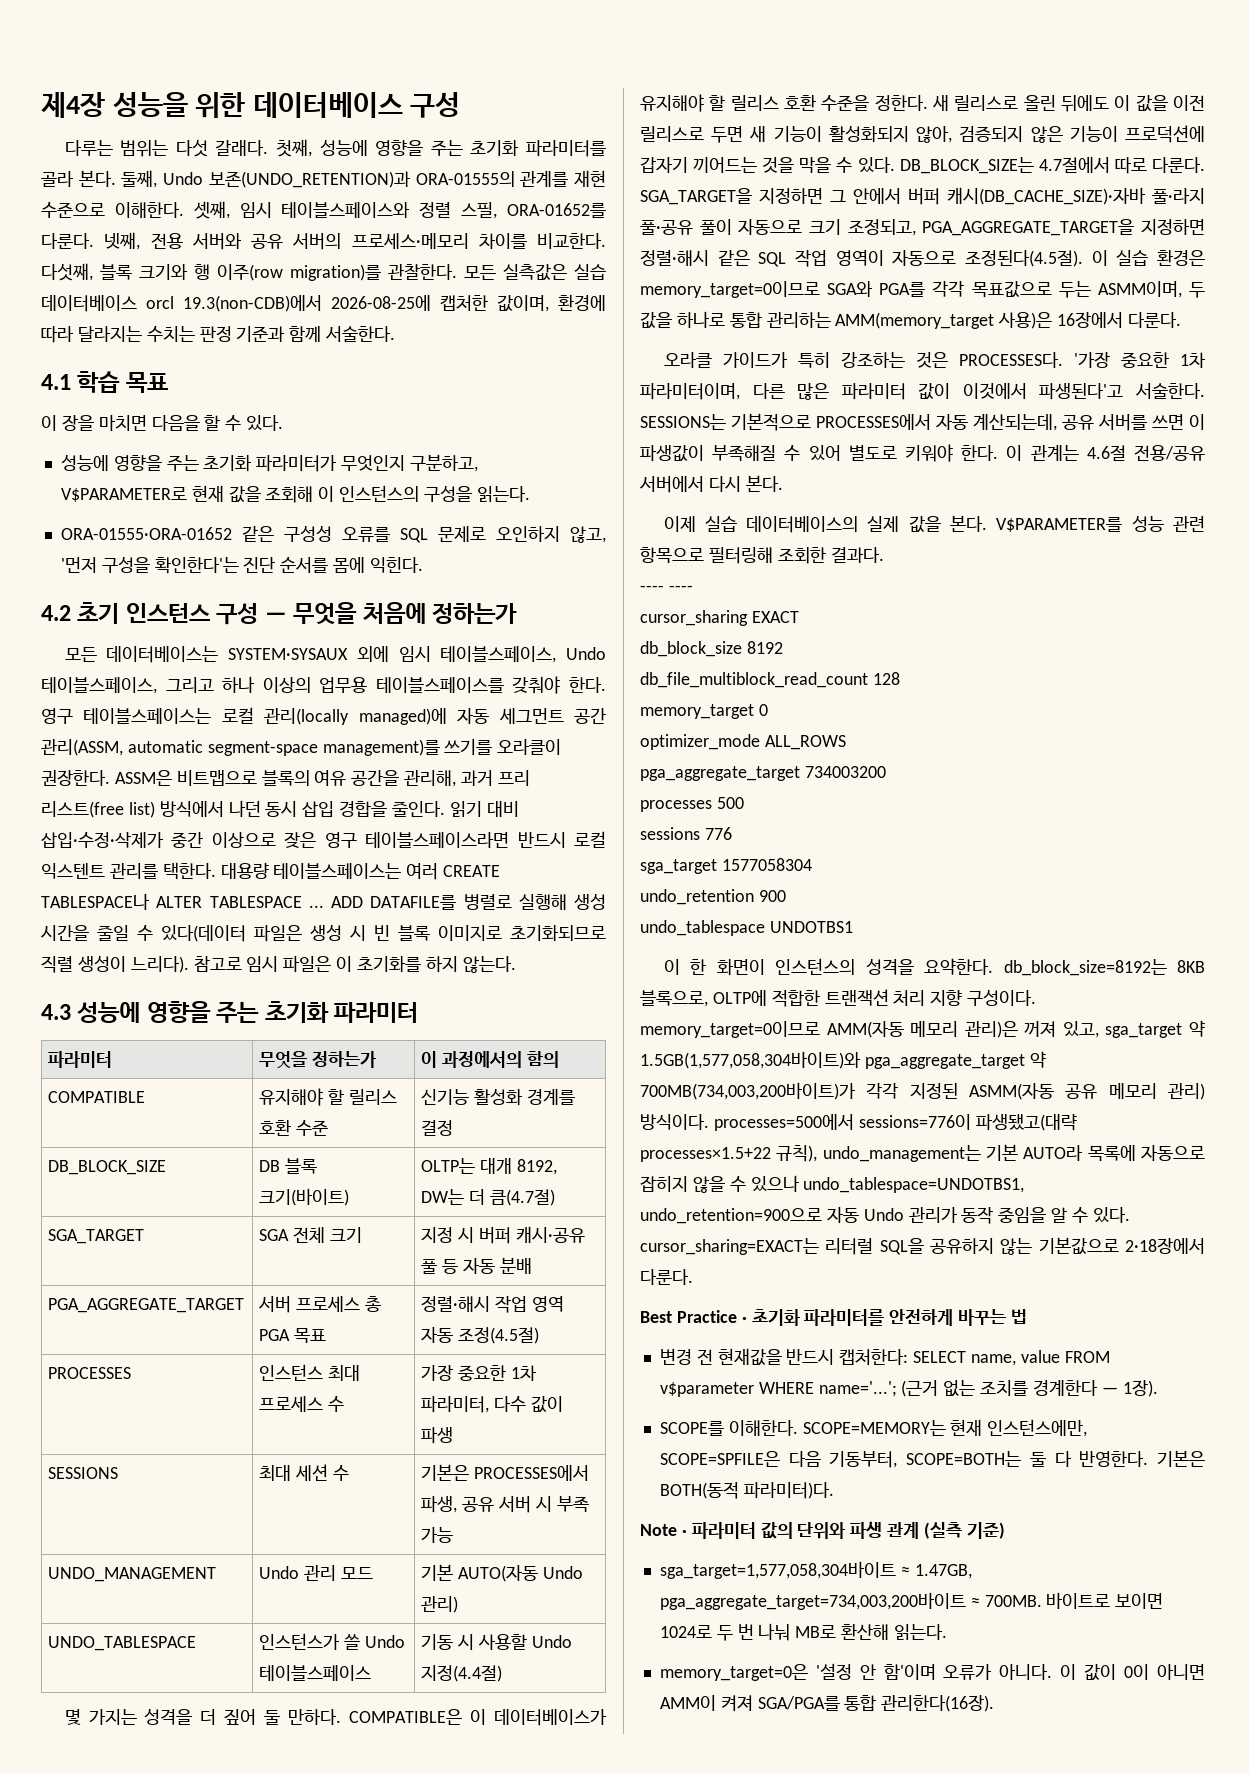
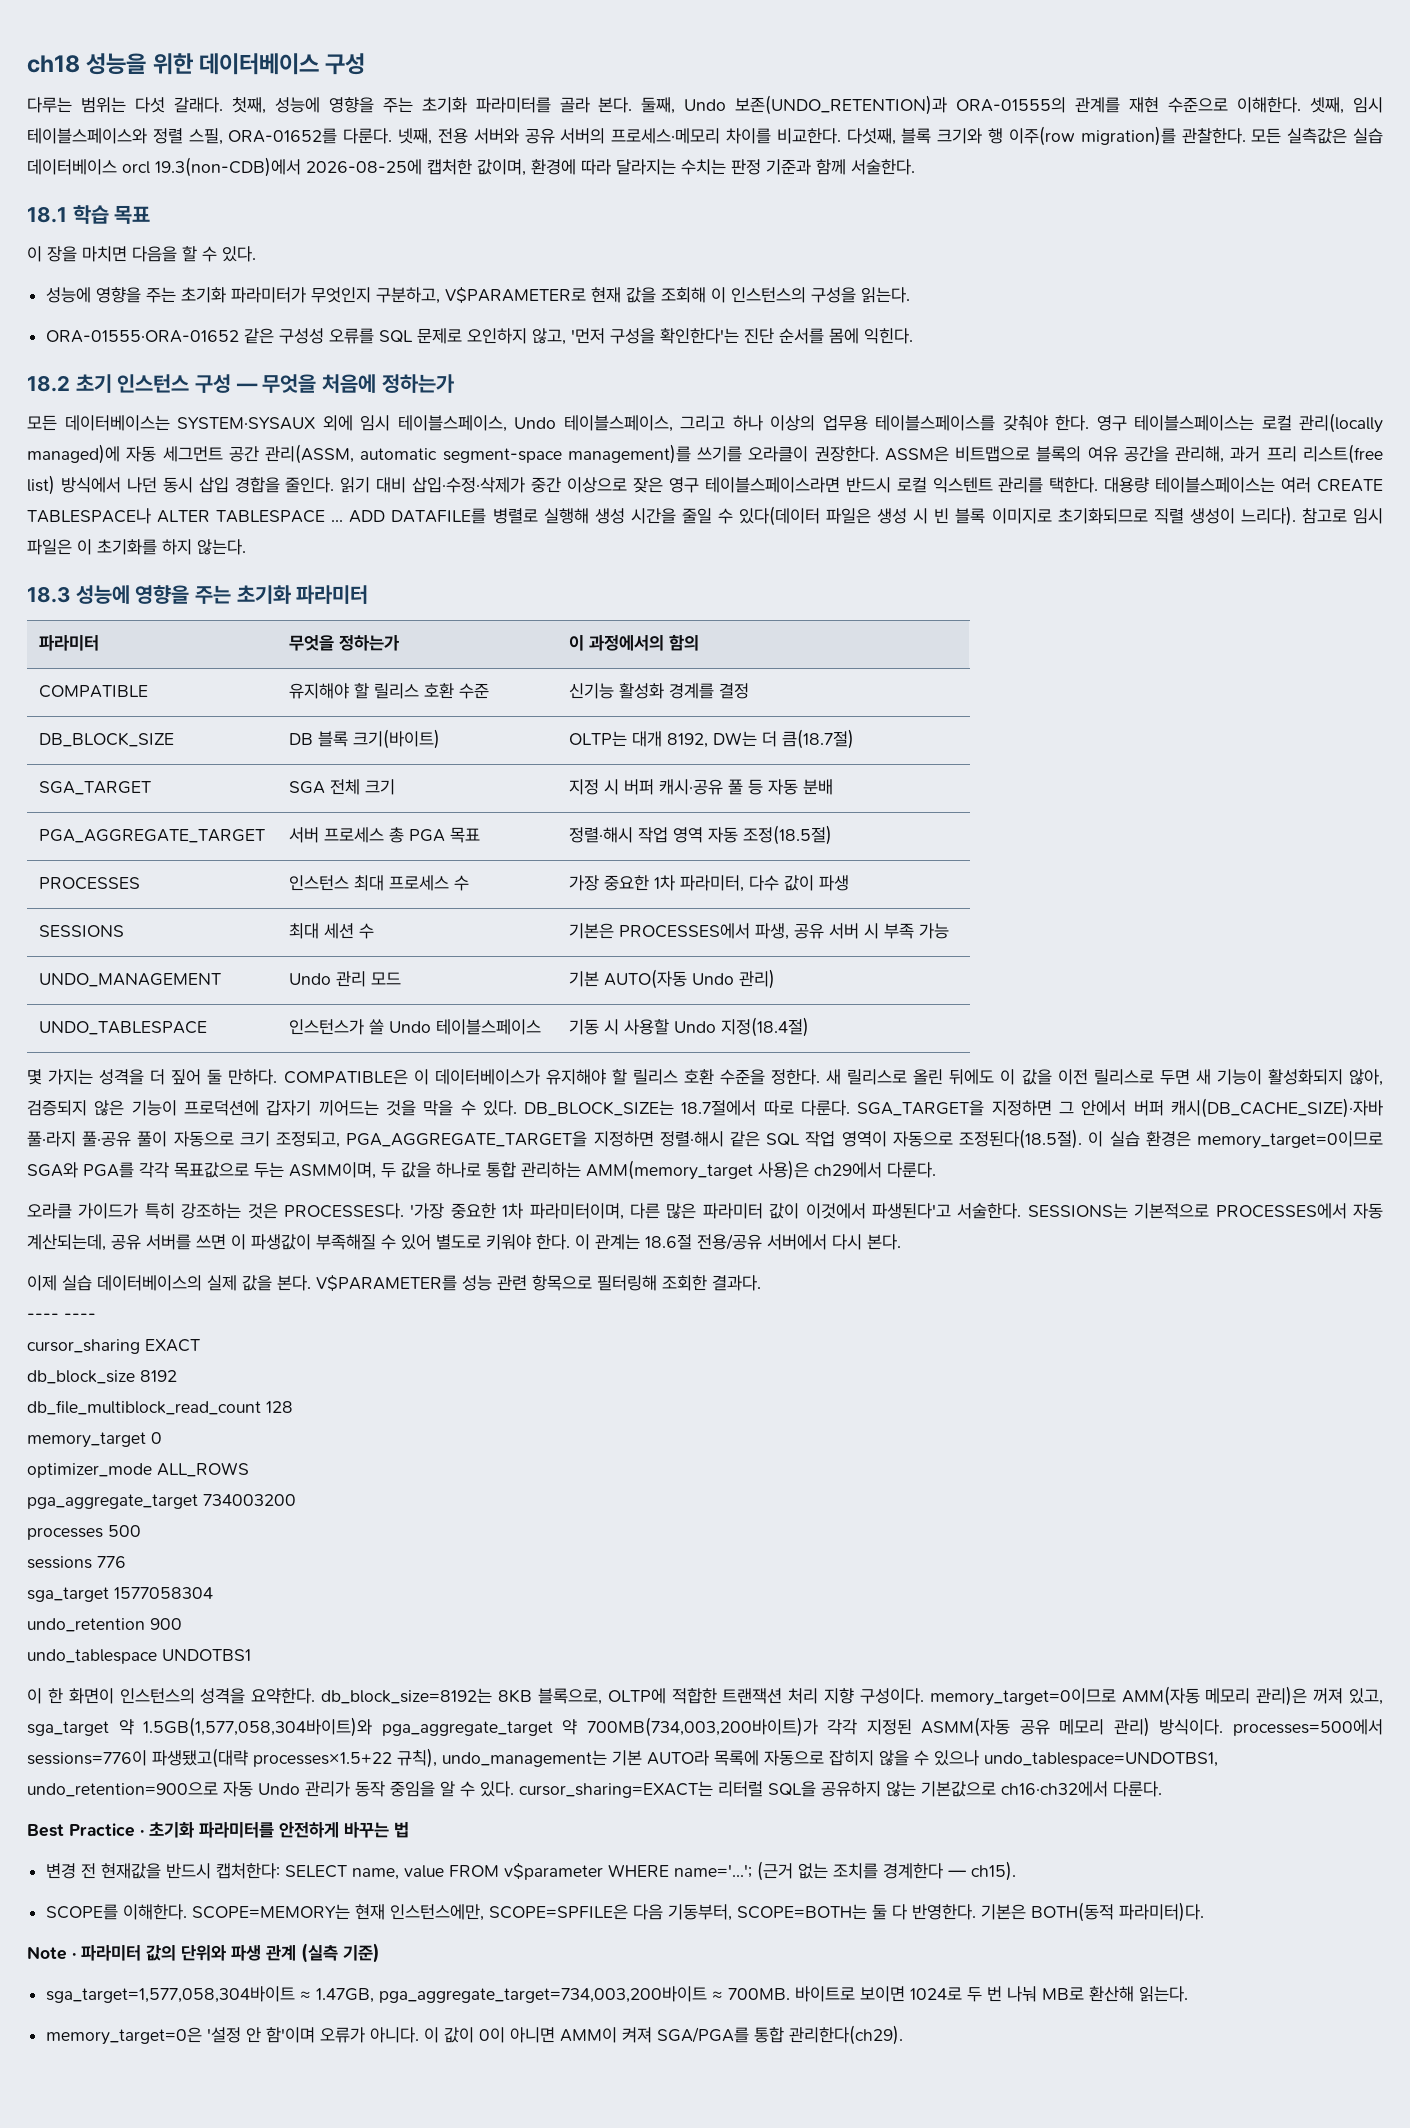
- 제4장 성능을 위한 데이터베이스 구성
+ ch18 성능을 위한 데이터베이스 구성
- 4.1 학습 목표
+ 18.1 학습 목표
- 4.2 초기 인스턴스 구성 — 무엇을 처음에 정하는가
+ 18.2 초기 인스턴스 구성 — 무엇을 처음에 정하는가
- 4.3 성능에 영향을 주는 초기화 파라미터
+ 18.3 성능에 영향을 주는 초기화 파라미터
- DB_BLOCK_SIZE | DB 블록 크기(바이트) | OLTP는 대개 8192, DW는 더 큼(4.7절)
+ DB_BLOCK_SIZE | DB 블록 크기(바이트) | OLTP는 대개 8192, DW는 더 큼(18.7절)
- PGA_AGGREGATE_TARGET | 서버 프로세스 총 PGA 목표 | 정렬·해시 작업 영역 자동 조정(4.5절)
+ PGA_AGGREGATE_TARGET | 서버 프로세스 총 PGA 목표 | 정렬·해시 작업 영역 자동 조정(18.5절)
- UNDO_TABLESPACE | 인스턴스가 쓸 Undo 테이블스페이스 | 기동 시 사용할 Undo 지정(4.4절)
+ UNDO_TABLESPACE | 인스턴스가 쓸 Undo 테이블스페이스 | 기동 시 사용할 Undo 지정(18.4절)
- DB_BLOCK_SIZE는 4.7절에서 따로 다룬다.
+ DB_BLOCK_SIZE는 18.7절에서 따로 다룬다.
- SGA_TARGET을 지정하면 그 안에서 버퍼 캐시(DB_CACHE_SIZE)·자바 풀·라지 풀·공유 풀이 자동으로 크기 조정되고, PGA_AGGREGATE_TARGET을 지정하면 정렬·해시 같은 SQL 작업 영역이 자동으로 조정된다(4.5절). 이 실습 환경은 memory_target=0이므로 SGA와 PGA를 각각 목표값으로 두는 ASMM이며, 두 값을 하나로 통합 관리하는 AMM(memory_target 사용)은 16장에서 다룬다.
+ SGA_TARGET을 지정하면 그 안에서 버퍼 캐시(DB_CACHE_SIZE)·자바 풀·라지 풀·공유 풀이 자동으로 크기 조정되고, PGA_AGGREGATE_TARGET을 지정하면 정렬·해시 같은 SQL 작업 영역이 자동으로 조정된다(18.5절). 이 실습 환경은 memory_target=0이므로 SGA와 PGA를 각각 목표값으로 두는 ASMM이며, 두 값을 하나로 통합 관리하는 AMM(memory_target 사용)은 ch29에서 다룬다.
- 이 관계는 4.6절 전용/공유 서버에서 다시 본다.
+ 이 관계는 18.6절 전용/공유 서버에서 다시 본다.
- 이 한 화면이 인스턴스의 성격을 요약한다. db_block_size=8192는 8KB 블록으로, OLTP에 적합한 트랜잭션 처리 지향 구성이다. memory_target=0이므로 AMM(자동 메모리 관리)은 꺼져 있고, sga_target 약 1.5GB(1,577,058,304바이트)와 pga_aggregate_target 약 700MB(734,003,200바이트)가 각각 지정된 ASMM(자동 공유 메모리 관리) 방식이다. processes=500에서 sessions=776이 파생됐고(대략 processes×1.5+22 규칙), undo_management는 기본 AUTO라 목록에 자동으로 잡히지 않을 수 있으나 undo_tablespace=UNDOTBS1, undo_retention=900으로 자동 Undo 관리가 동작 중임을 알 수 있다. cursor_sharing=EXACT는 리터럴 SQL을 공유하지 않는 기본값으로 2·18장에서 다룬다.
+ 이 한 화면이 인스턴스의 성격을 요약한다. db_block_size=8192는 8KB 블록으로, OLTP에 적합한 트랜잭션 처리 지향 구성이다. memory_target=0이므로 AMM(자동 메모리 관리)은 꺼져 있고, sga_target 약 1.5GB(1,577,058,304바이트)와 pga_aggregate_target 약 700MB(734,003,200바이트)가 각각 지정된 ASMM(자동 공유 메모리 관리) 방식이다. processes=500에서 sessions=776이 파생됐고(대략 processes×1.5+22 규칙), undo_management는 기본 AUTO라 목록에 자동으로 잡히지 않을 수 있으나 undo_tablespace=UNDOTBS1, undo_retention=900으로 자동 Undo 관리가 동작 중임을 알 수 있다. cursor_sharing=EXACT는 리터럴 SQL을 공유하지 않는 기본값으로 ch16·ch32에서 다룬다.
- 변경 전 현재값을 반드시 캡처한다: SELECT name, value FROM v$parameter WHERE name='...'; (근거 없는 조치를 경계한다 — 1장).
+ 변경 전 현재값을 반드시 캡처한다: SELECT name, value FROM v$parameter WHERE name='...'; (근거 없는 조치를 경계한다 — ch15).
- 이 값이 0이 아니면 AMM이 켜져 SGA/PGA를 통합 관리한다(16장).
+ 이 값이 0이 아니면 AMM이 켜져 SGA/PGA를 통합 관리한다(ch29).

